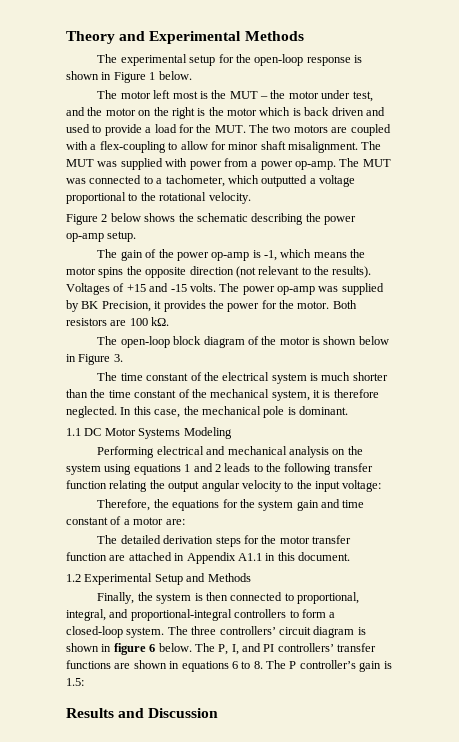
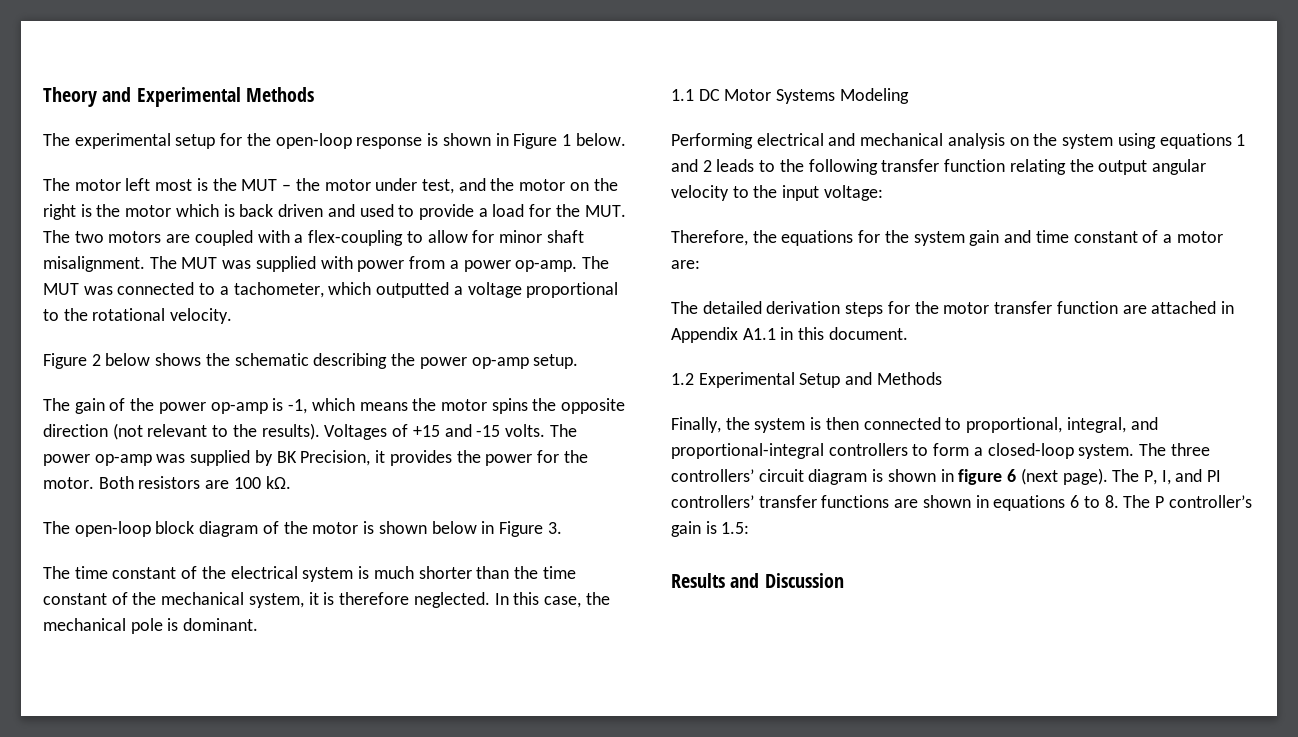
- The three controllers’ circuit diagram is shown in figure 6 below.
+ The three controllers’ circuit diagram is shown in figure 6 (next page).

